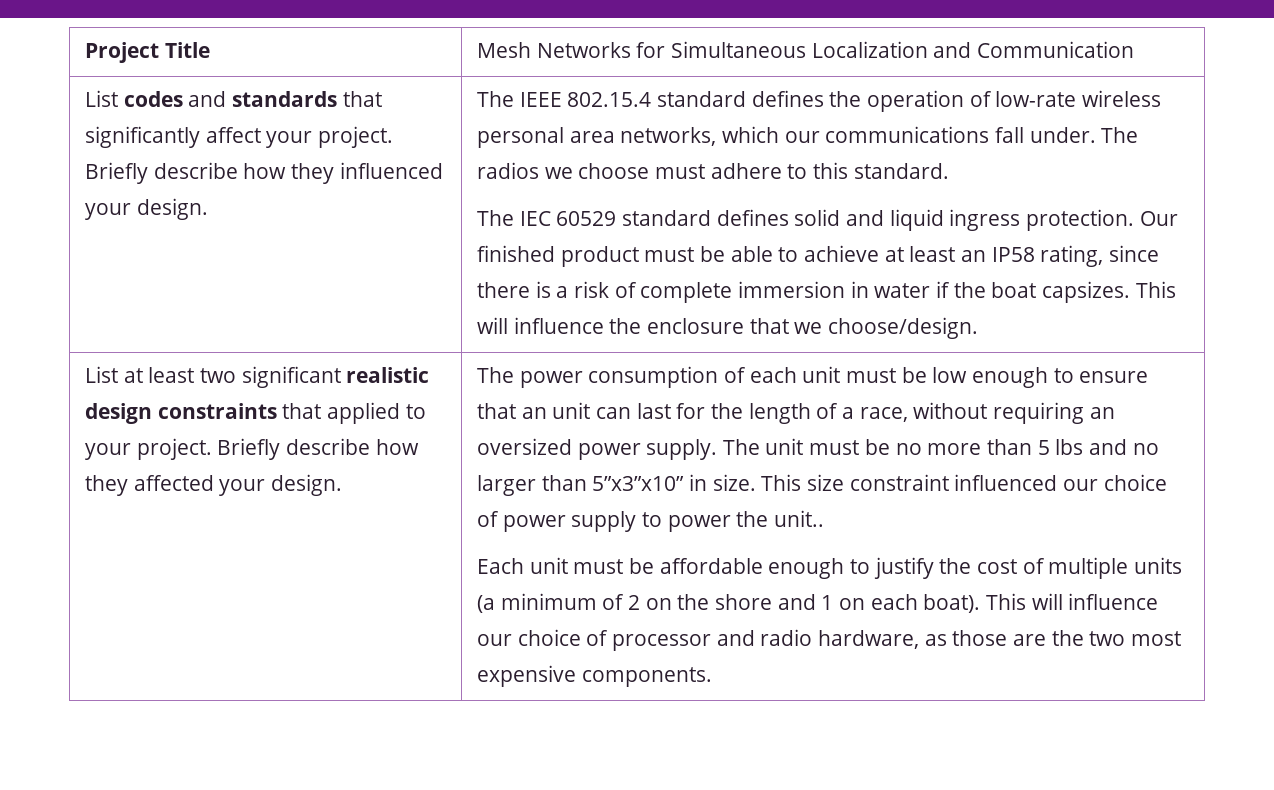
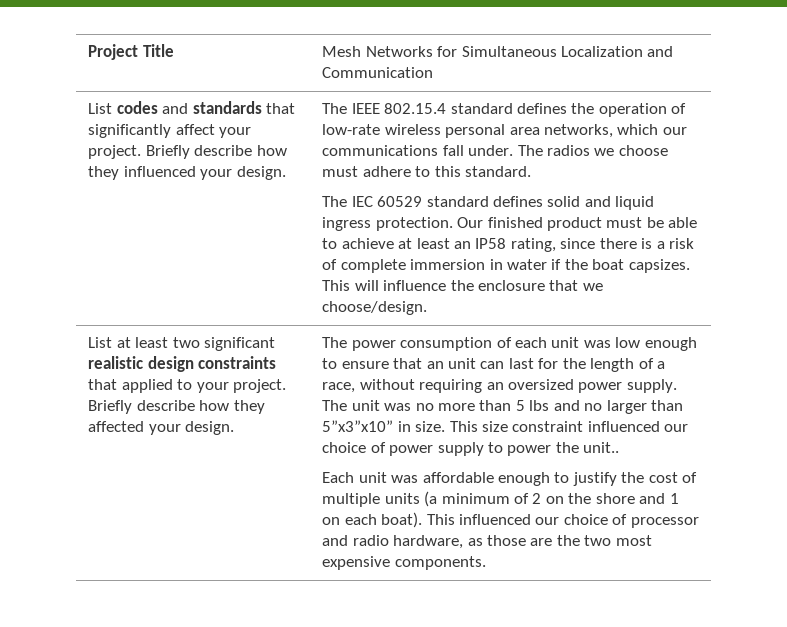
- The power consumption of each unit must be low enough to ensure that an unit can last for the length of a race, without requiring an oversized power supply.
+ The power consumption of each unit was low enough to ensure that an unit can last for the length of a race, without requiring an oversized power supply.
- The unit must be no more than 5 lbs and no larger than 5”x3”x10” in size.
+ The unit was no more than 5 lbs and no larger than 5”x3”x10” in size.
- Each unit must be affordable enough to justify the cost of multiple units (a minimum of 2 on the shore and 1 on each boat).
+ Each unit was affordable enough to justify the cost of multiple units (a minimum of 2 on the shore and 1 on each boat).
- This will influence our choice of processor and radio hardware, as those are the two most expensive components.
+ This influenced our choice of processor and radio hardware, as those are the two most expensive components.

